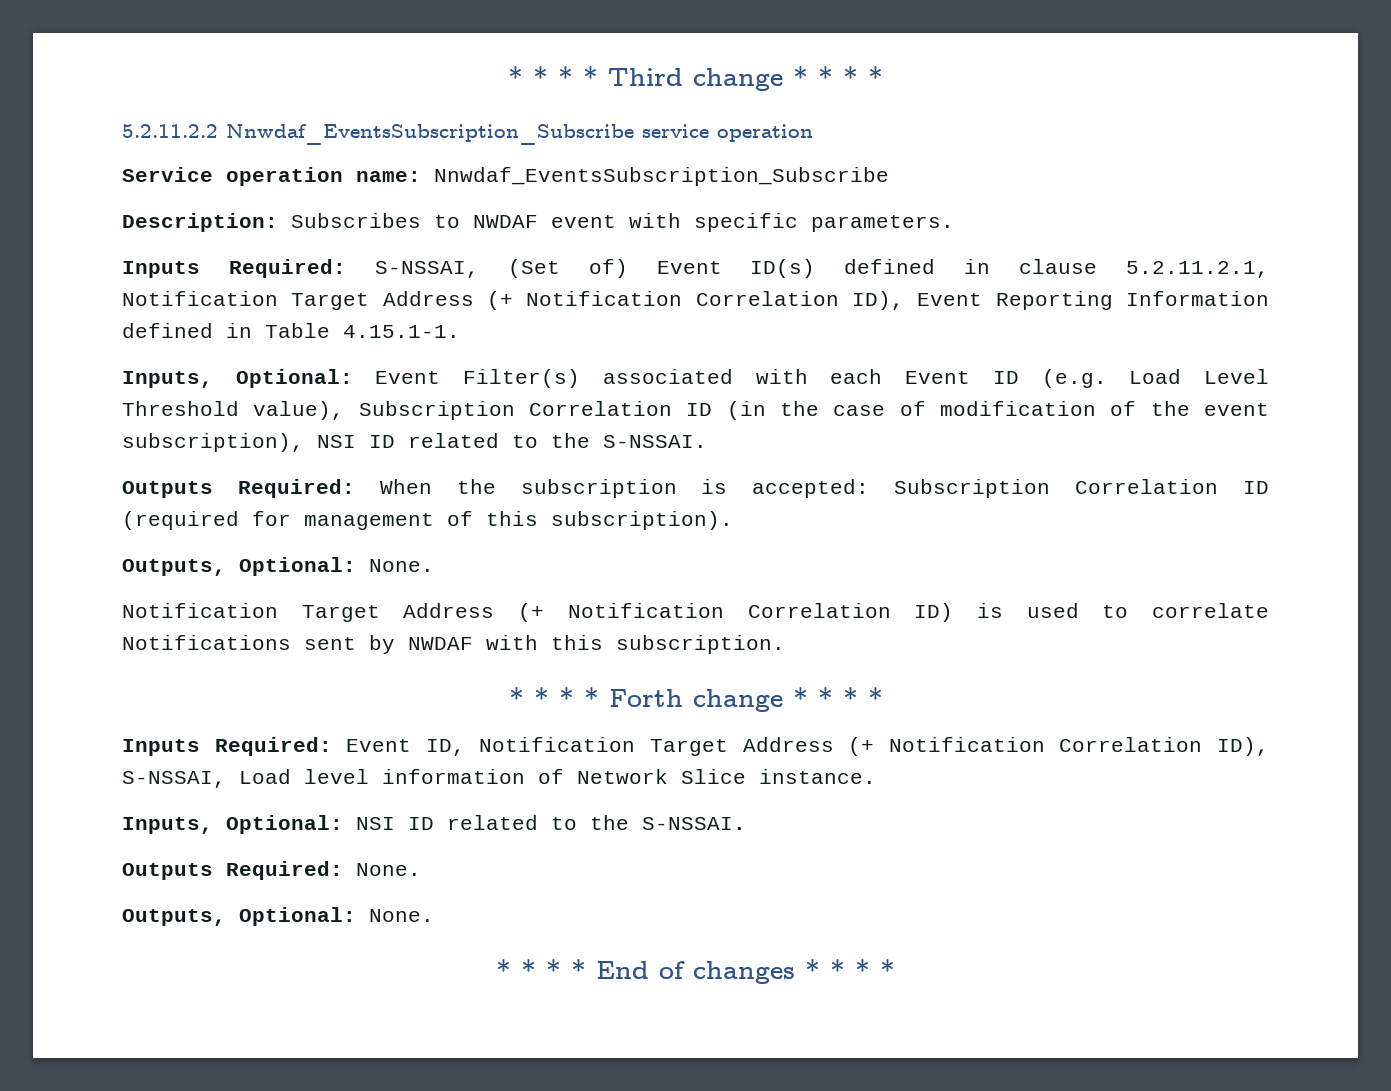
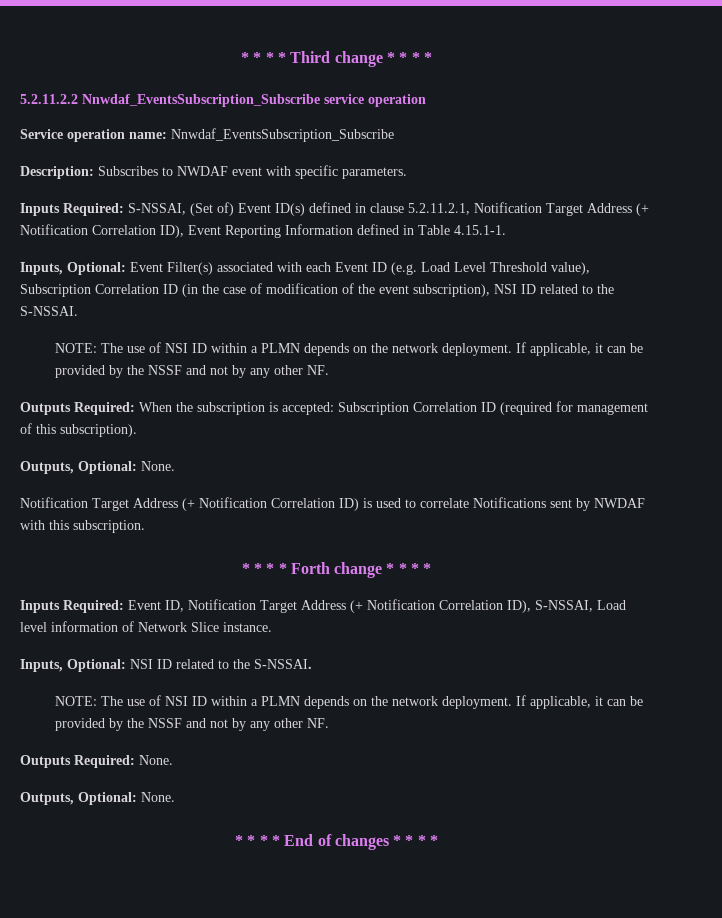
  Inputs, Optional: Event Filter(s) associated with each Event ID (e.g. Load Level Threshold value), Subscription Correlation ID (in the case of modification of the event subscription), NSI ID related to the S-NSSAI.
+ NOTE: The use of NSI ID within a PLMN depends on the network deployment. If applicable, it can be provided by the NSSF and not by any other NF.
  Inputs, Optional: NSI ID related to the S-NSSAI.
+ NOTE: The use of NSI ID within a PLMN depends on the network deployment. If applicable, it can be provided by the NSSF and not by any other NF.

